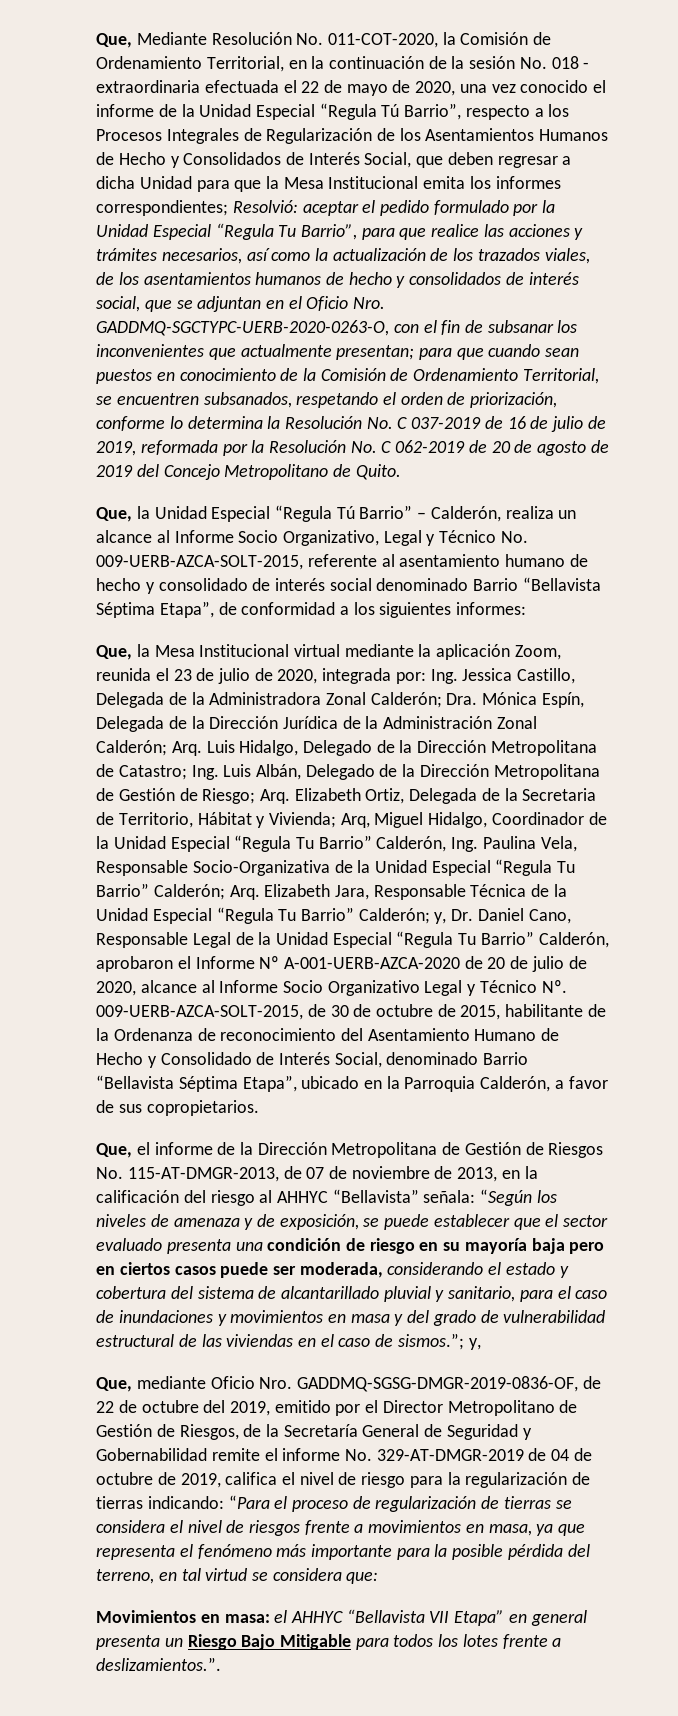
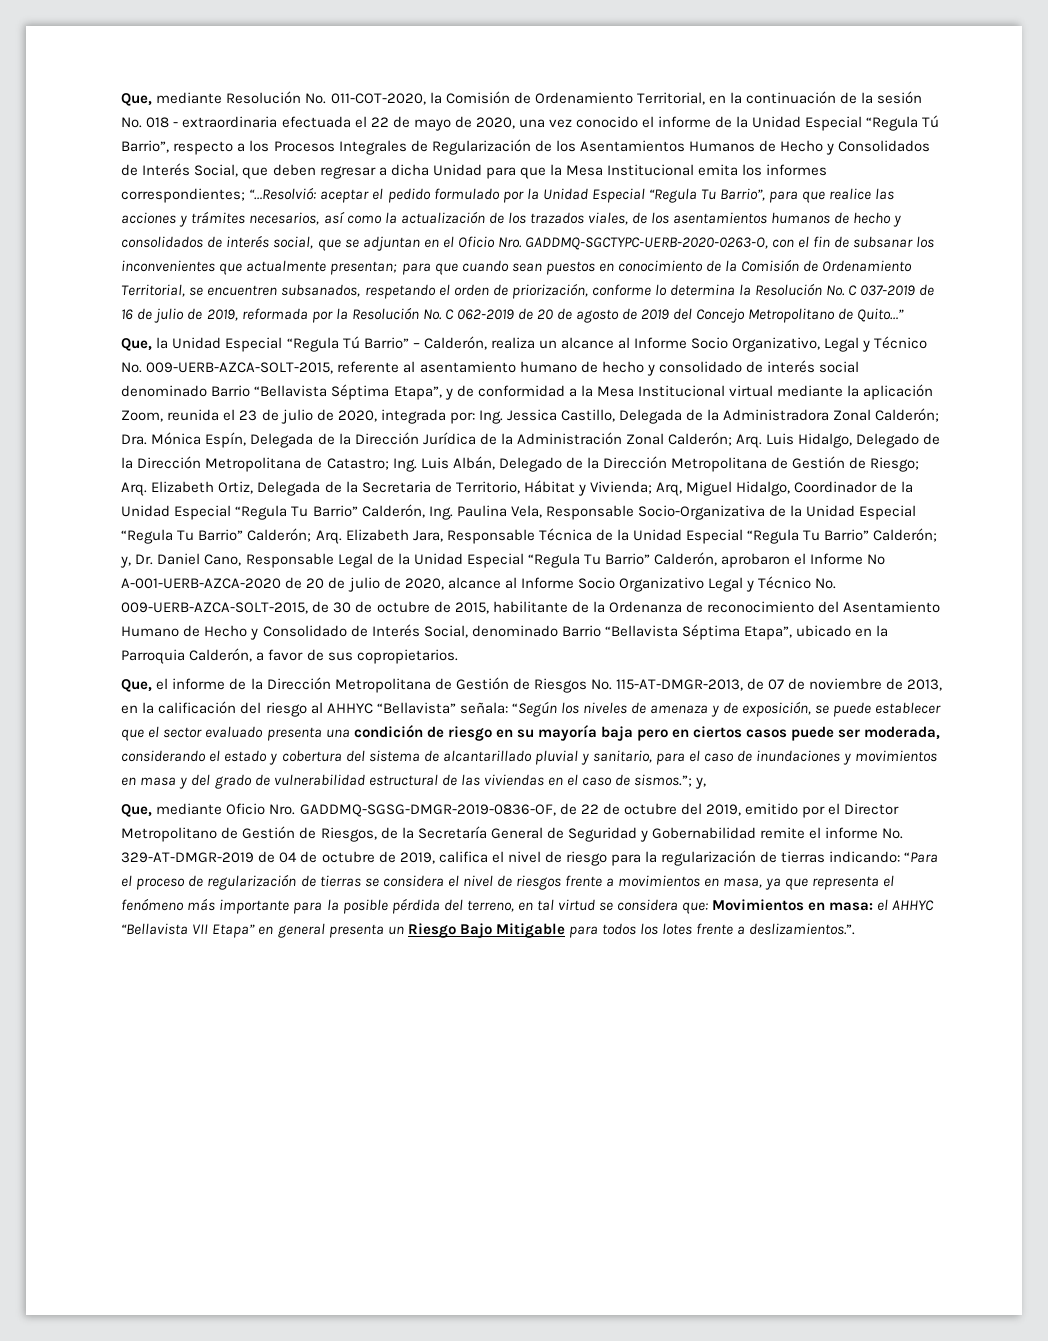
- Que, Mediante Resolución No. 011-COT-2020, la Comisión de Ordenamiento Territorial, en la continuación de la sesión No. 018 - extraordinaria efectuada el 22 de mayo de 2020, una vez conocido el informe de la Unidad Especial “Regula Tú Barrio”, respecto a los Procesos Integrales de Regularización de los Asentamientos Humanos de Hecho y Consolidados de Interés Social, que deben regresar a dicha Unidad para que la Mesa Institucional emita los informes correspondientes;
+ Que, mediante Resolución No. 011-COT-2020, la Comisión de Ordenamiento Territorial, en la continuación de la sesión No. 018 - extraordinaria efectuada el 22 de mayo de 2020, una vez conocido el informe de la Unidad Especial “Regula Tú Barrio”, respecto a los Procesos Integrales de Regularización de los Asentamientos Humanos de Hecho y Consolidados de Interés Social, que deben regresar a dicha Unidad para que la Mesa Institucional emita los informes correspondientes;
- Resolvió:
+ “…Resolvió:
- para que cuando sean puestos en conocimiento de la Comisión de Ordenamiento Territorial, se encuentren subsanados, respetando el orden de priorización, conforme lo determina la Resolución No. C 037-2019 de 16 de julio de 2019, reformada por la Resolución No. C 062-2019 de 20 de agosto de 2019 del Concejo Metropolitano de Quito.
+ para que cuando sean puestos en conocimiento de la Comisión de Ordenamiento Territorial, se encuentren subsanados, respetando el orden de priorización, conforme lo determina la Resolución No. C 037-2019 de 16 de julio de 2019, reformada por la Resolución No. C 062-2019 de 20 de agosto de 2019 del Concejo Metropolitano de Quito…”
- Que, la Unidad Especial “Regula Tú Barrio” – Calderón, realiza un alcance al Informe Socio Organizativo, Legal y Técnico No. 009-UERB-AZCA-SOLT-2015, referente al asentamiento humano de hecho y consolidado de interés social denominado Barrio “Bellavista Séptima Etapa”, de conformidad a los siguientes informes:
- Que, la Mesa Institucional virtual mediante la aplicación Zoom, reunida el 23 de julio de 2020, integrada por:
+ Que, la Unidad Especial “Regula Tú Barrio” – Calderón, realiza un alcance al Informe Socio Organizativo, Legal y Técnico No. 009-UERB-AZCA-SOLT-2015, referente al asentamiento humano de hecho y consolidado de interés social denominado Barrio “Bellavista Séptima Etapa”, y de conformidad a la Mesa Institucional virtual mediante la aplicación Zoom, reunida el 23 de julio de 2020, integrada por:
- “Para el proceso de regularización de tierras se considera el nivel de riesgos frente a movimientos en masa, ya que representa el fenómeno más importante para la posible pérdida del terreno, en tal virtud se considera que:
- Movimientos en masa:
+ “Para el proceso de regularización de tierras se considera el nivel de riesgos frente a movimientos en masa, ya que representa el fenómeno más importante para la posible pérdida del terreno, en tal virtud se considera que: Movimientos en masa:

